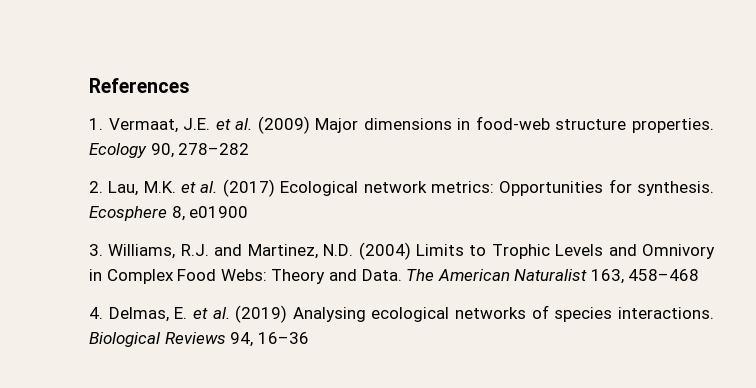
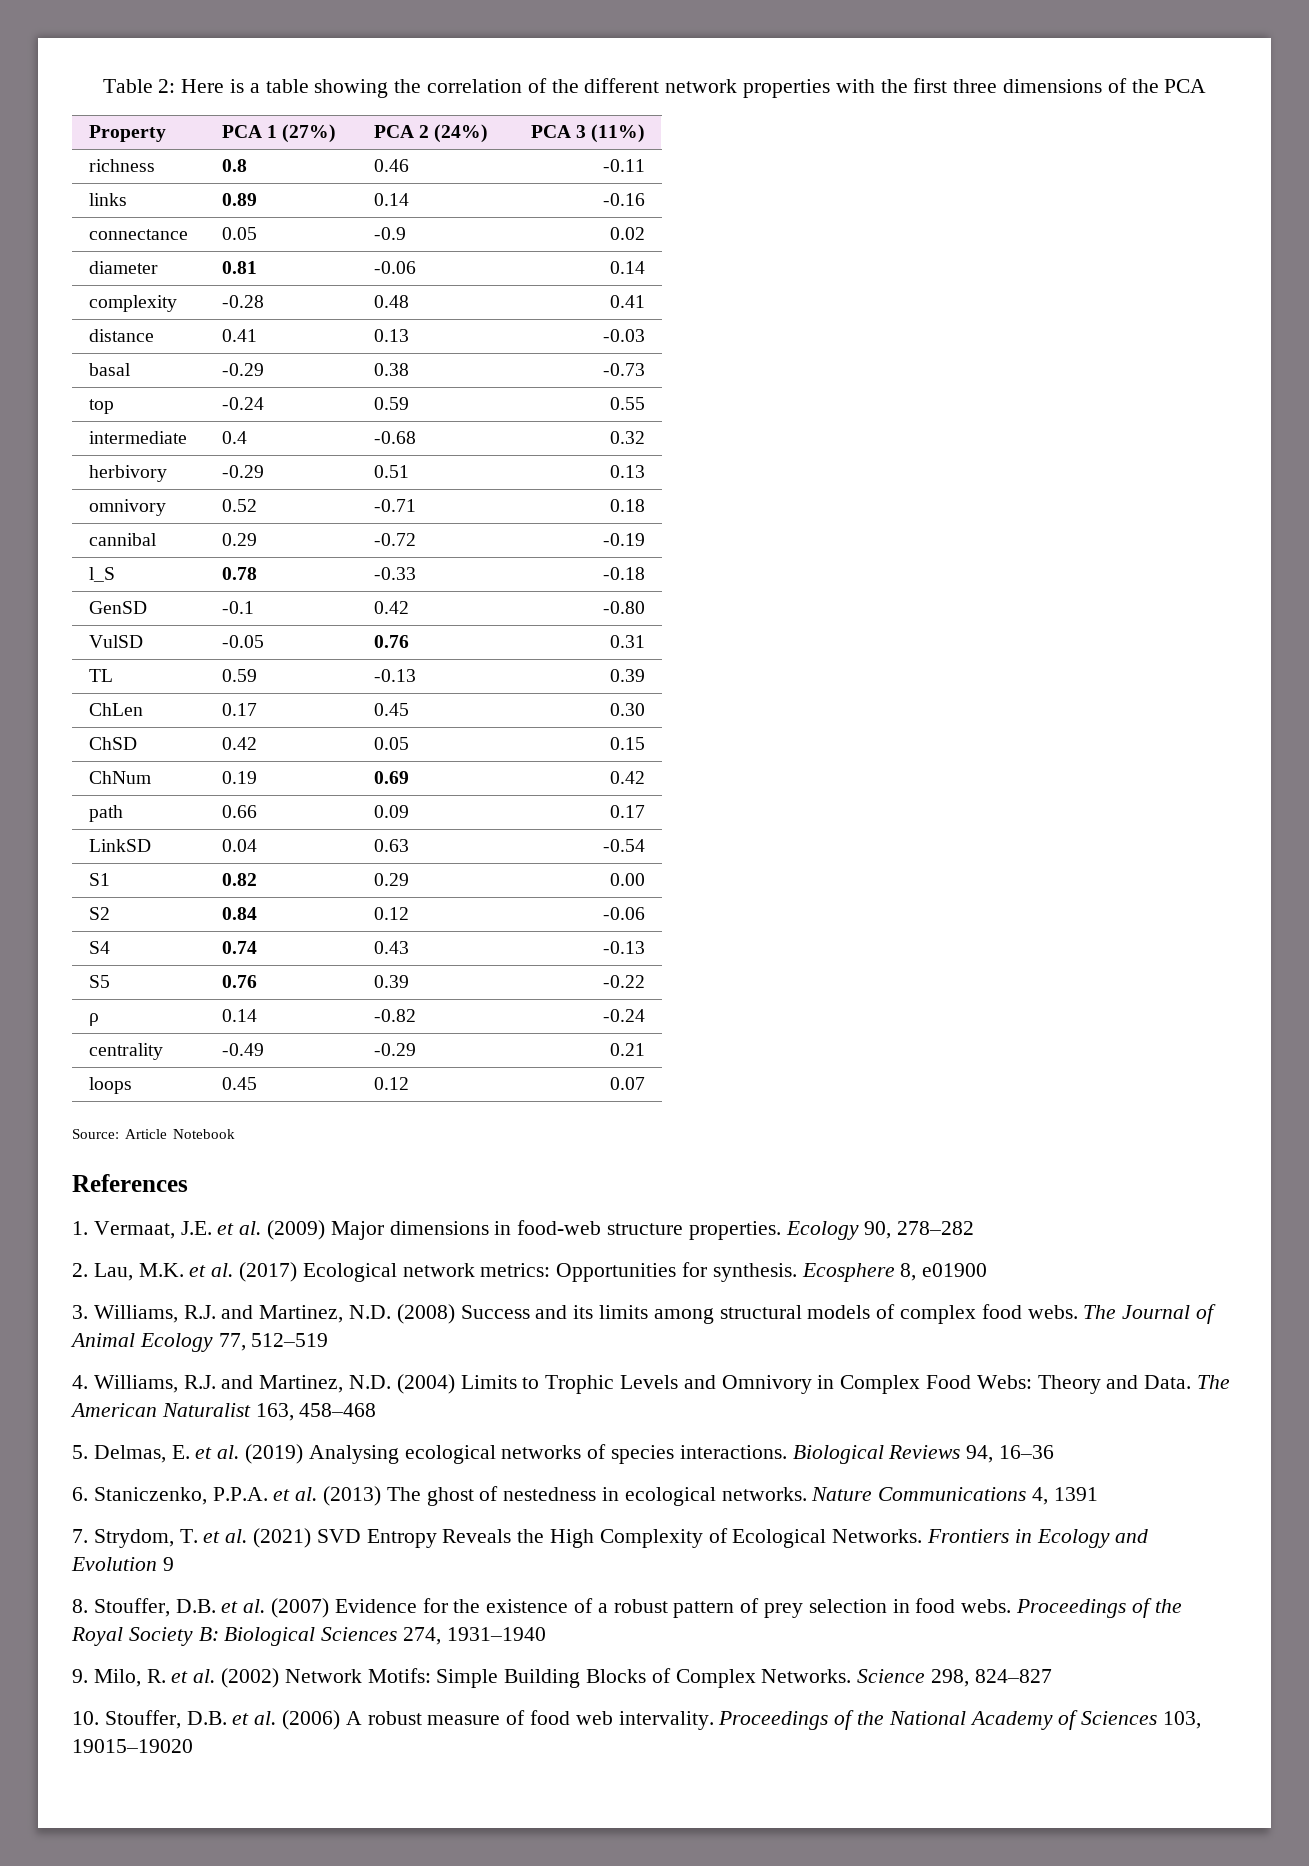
+ Table 2: Here is a table showing the correlation of the different network properties with the first three dimensions of the PCA
+ Property | PCA 1 (27%) | PCA 2 (24%) | PCA 3 (11%)
+ richness | 0.8 | 0.46 | -0.11
+ links | 0.89 | 0.14 | -0.16
+ connectance | 0.05 | -0.9 | 0.02
+ diameter | 0.81 | -0.06 | 0.14
+ complexity | -0.28 | 0.48 | 0.41
+ distance | 0.41 | 0.13 | -0.03
+ basal | -0.29 | 0.38 | -0.73
+ top | -0.24 | 0.59 | 0.55
+ intermediate | 0.4 | -0.68 | 0.32
+ herbivory | -0.29 | 0.51 | 0.13
+ omnivory | 0.52 | -0.71 | 0.18
+ cannibal | 0.29 | -0.72 | -0.19
+ l_S | 0.78 | -0.33 | -0.18
+ GenSD | -0.1 | 0.42 | -0.80
+ VulSD | -0.05 | 0.76 | 0.31
+ TL | 0.59 | -0.13 | 0.39
+ ChLen | 0.17 | 0.45 | 0.30
+ ChSD | 0.42 | 0.05 | 0.15
+ ChNum | 0.19 | 0.69 | 0.42
+ path | 0.66 | 0.09 | 0.17
+ LinkSD | 0.04 | 0.63 | -0.54
+ S1 | 0.82 | 0.29 | 0.00
+ S2 | 0.84 | 0.12 | -0.06
+ S4 | 0.74 | 0.43 | -0.13
+ S5 | 0.76 | 0.39 | -0.22
+ ρ | 0.14 | -0.82 | -0.24
+ centrality | -0.49 | -0.29 | 0.21
+ loops | 0.45 | 0.12 | 0.07
+ Source: Article Notebook
- 3. Williams, R.J. and Martinez, N.D. (2004) Limits to Trophic Levels and Omnivory in Complex Food Webs: Theory and Data.
+ 3. Williams, R.J. and Martinez, N.D. (2008) Success and its limits among structural models of complex food webs. The Journal of Animal Ecology 77, 512–519
+ 4. Williams, R.J. and Martinez, N.D. (2004) Limits to Trophic Levels and Omnivory in Complex Food Webs: Theory and Data.
- 4. Delmas, E. et al. (2019) Analysing ecological networks of species interactions.
+ 5. Delmas, E. et al. (2019) Analysing ecological networks of species interactions.
+ 6. Staniczenko, P.P.A. et al. (2013) The ghost of nestedness in ecological networks. Nature Communications 4, 1391
+ 7. Strydom, T. et al. (2021) SVD Entropy Reveals the High Complexity of Ecological Networks. Frontiers in Ecology and Evolution 9
+ 8. Stouffer, D.B. et al. (2007) Evidence for the existence of a robust pattern of prey selection in food webs. Proceedings of the Royal Society B: Biological Sciences 274, 1931–1940
+ 9. Milo, R. et al. (2002) Network Motifs: Simple Building Blocks of Complex Networks. Science 298, 824–827
+ 10. Stouffer, D.B. et al. (2006) A robust measure of food web intervality. Proceedings of the National Academy of Sciences 103, 19015–19020

